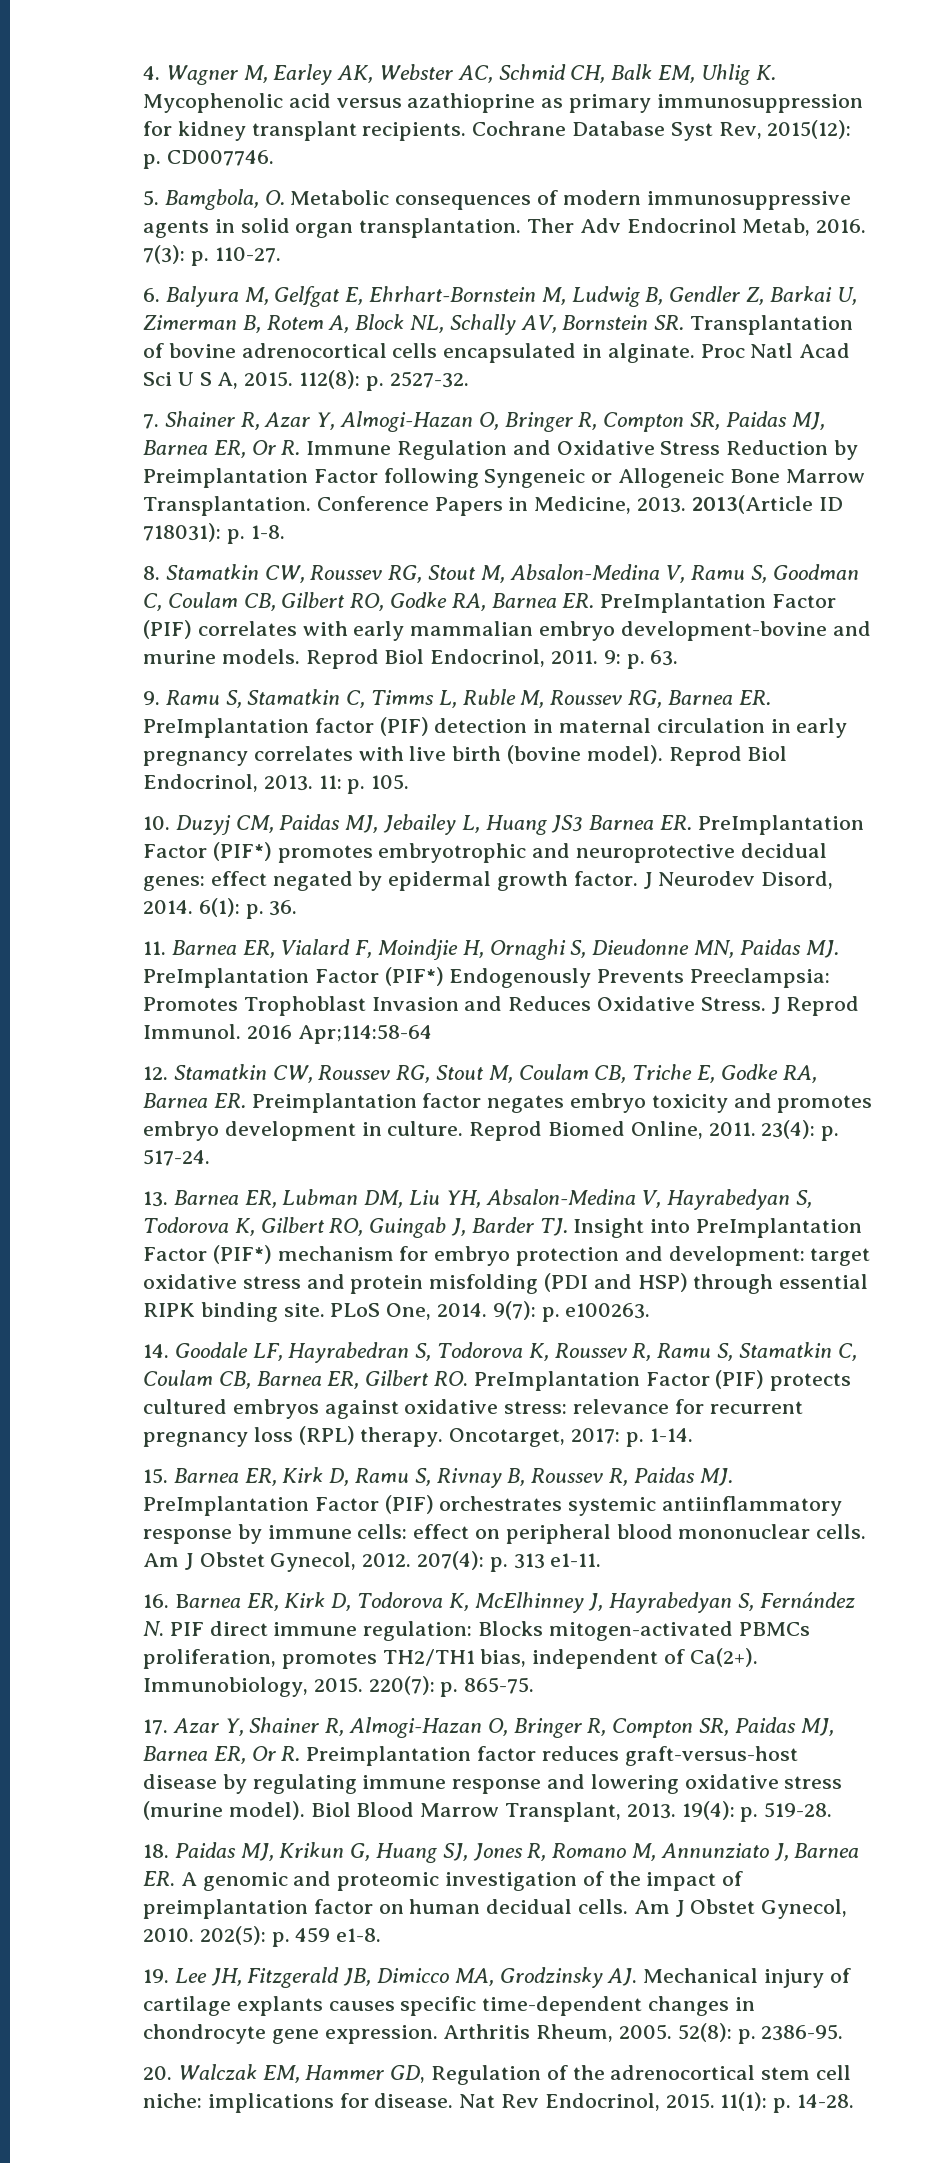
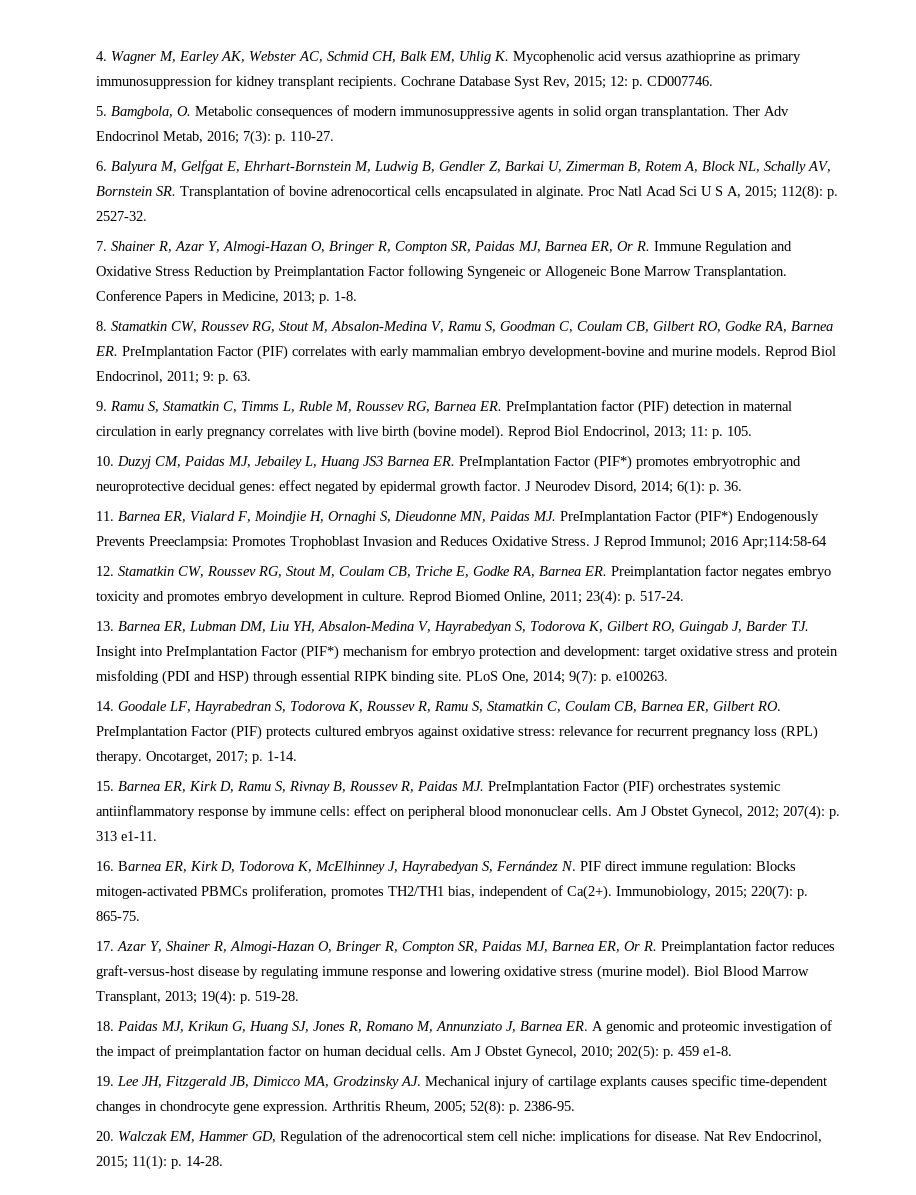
- Cochrane Database Syst Rev, 2015(12): p. CD007746.
+ Cochrane Database Syst Rev, 2015; 12: p. CD007746.
- Ther Adv Endocrinol Metab, 2016. 7(3): p. 110-27.
+ Ther Adv Endocrinol Metab, 2016; 7(3): p. 110-27.
- Proc Natl Acad Sci U S A, 2015. 112(8): p. 2527-32.
+ Proc Natl Acad Sci U S A, 2015; 112(8): p. 2527-32.
- Conference Papers in Medicine, 2013. 2013(Article ID 718031): p. 1-8.
+ Conference Papers in Medicine, 2013; p. 1-8.
- Reprod Biol Endocrinol, 2011. 9: p. 63.
+ Reprod Biol Endocrinol, 2011; 9: p. 63.
- Reprod Biol Endocrinol, 2013. 11: p. 105.
+ Reprod Biol Endocrinol, 2013; 11: p. 105.
- J Neurodev Disord, 2014. 6(1): p. 36.
+ J Neurodev Disord, 2014; 6(1): p. 36.
- J Reprod Immunol. 2016 Apr;114:58-64
+ J Reprod Immunol; 2016 Apr;114:58-64
- Reprod Biomed Online, 2011. 23(4): p. 517-24.
+ Reprod Biomed Online, 2011; 23(4): p. 517-24.
- PLoS One, 2014. 9(7): p. e100263.
+ PLoS One, 2014; 9(7): p. e100263.
- Oncotarget, 2017: p. 1-14.
+ Oncotarget, 2017; p. 1-14.
- Am J Obstet Gynecol, 2012. 207(4): p. 313 e1-11.
+ Am J Obstet Gynecol, 2012; 207(4): p. 313 e1-11.
- Immunobiology, 2015. 220(7): p. 865-75.
+ Immunobiology, 2015; 220(7): p. 865-75.
- Biol Blood Marrow Transplant, 2013. 19(4): p. 519-28.
+ Biol Blood Marrow Transplant, 2013; 19(4): p. 519-28.
- Am J Obstet Gynecol, 2010. 202(5): p. 459 e1-8.
+ Am J Obstet Gynecol, 2010; 202(5): p. 459 e1-8.
- Arthritis Rheum, 2005. 52(8): p. 2386-95.
+ Arthritis Rheum, 2005; 52(8): p. 2386-95.
- Nat Rev Endocrinol, 2015. 11(1): p. 14-28.
+ Nat Rev Endocrinol, 2015; 11(1): p. 14-28.

